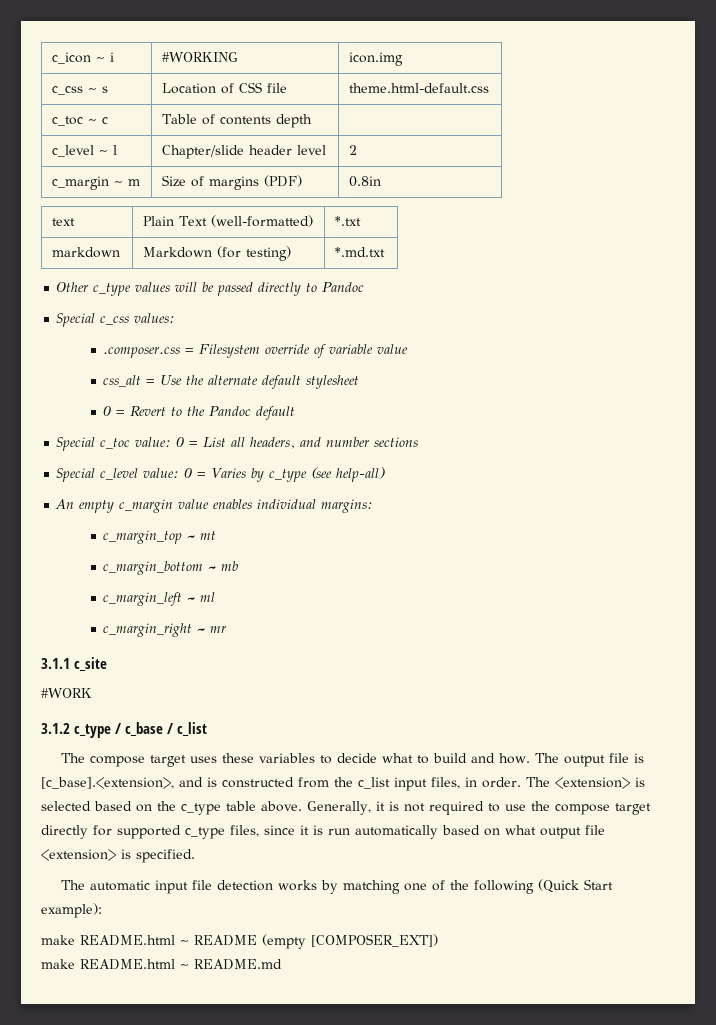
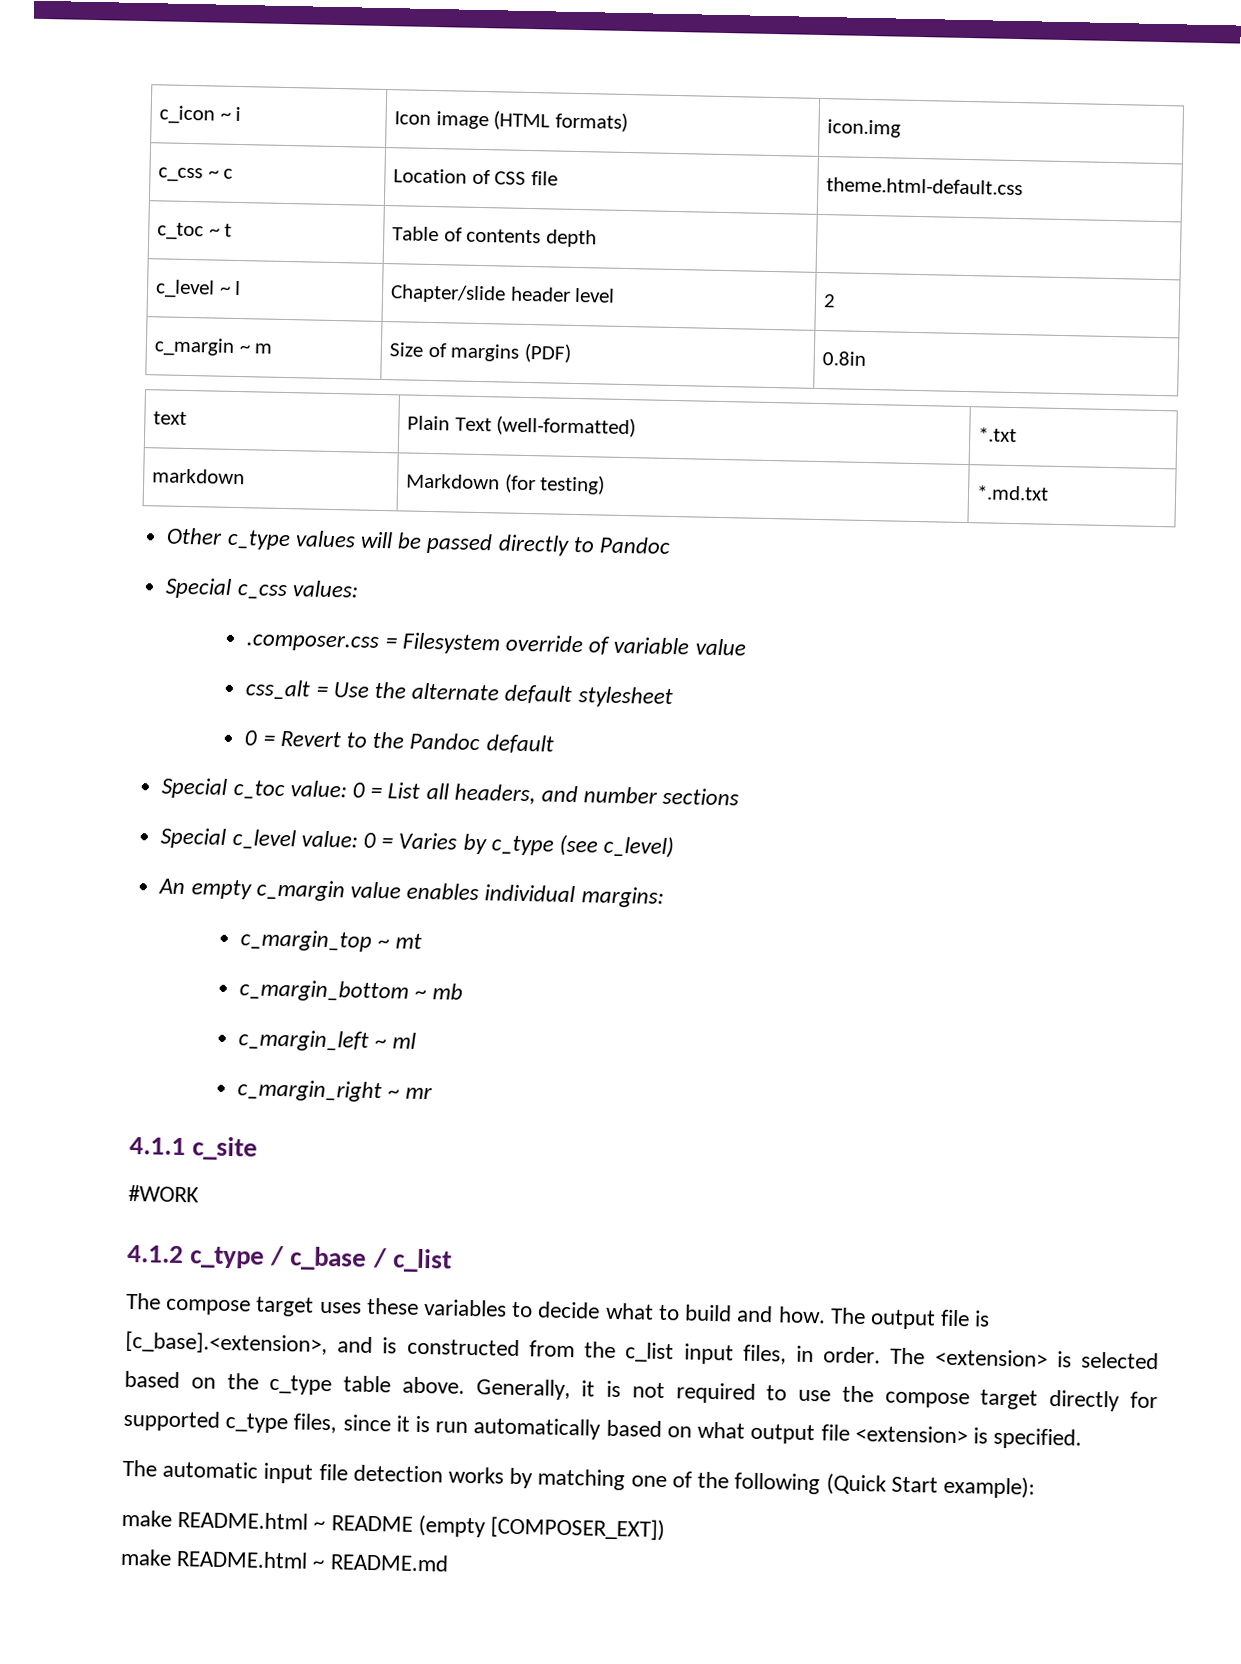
- c_icon ~ i | #WORKING | icon.img
+ c_icon ~ i | Icon image (HTML formats) | icon.img
- c_css ~ s | Location of CSS file | theme.html-default.css
+ c_css ~ c | Location of CSS file | theme.html-default.css
- c_toc ~ c | Table of contents depth |
+ c_toc ~ t | Table of contents depth |
- Special c_level value: 0 = Varies by c_type (see help-all)
+ Special c_level value: 0 = Varies by c_type (see c_level)
- 3.1.1 c_site
+ 4.1.1 c_site
- 3.1.2 c_type / c_base / c_list
+ 4.1.2 c_type / c_base / c_list

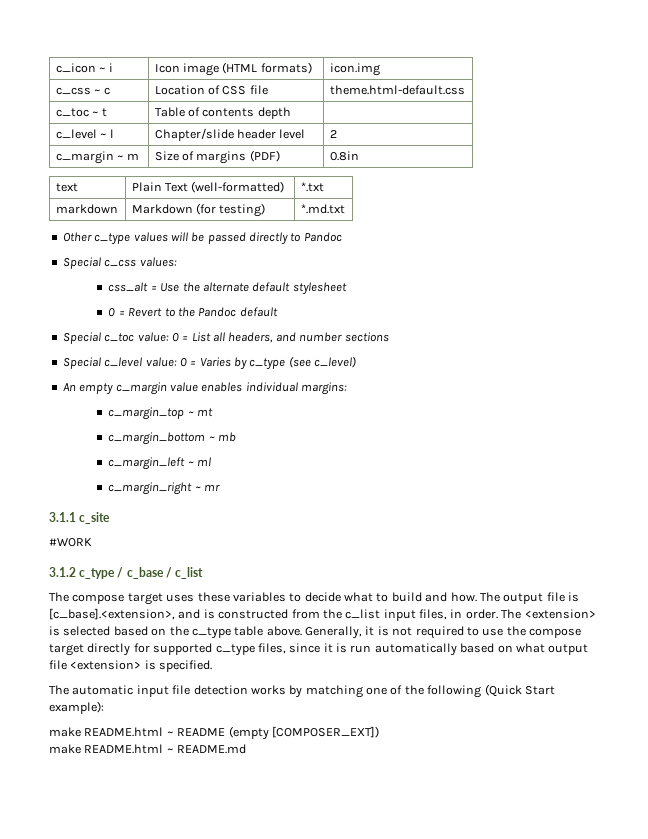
- .composer.css = Filesystem override of variable value
- 4.1.1 c_site
+ 3.1.1 c_site
- 4.1.2 c_type / c_base / c_list
+ 3.1.2 c_type / c_base / c_list

